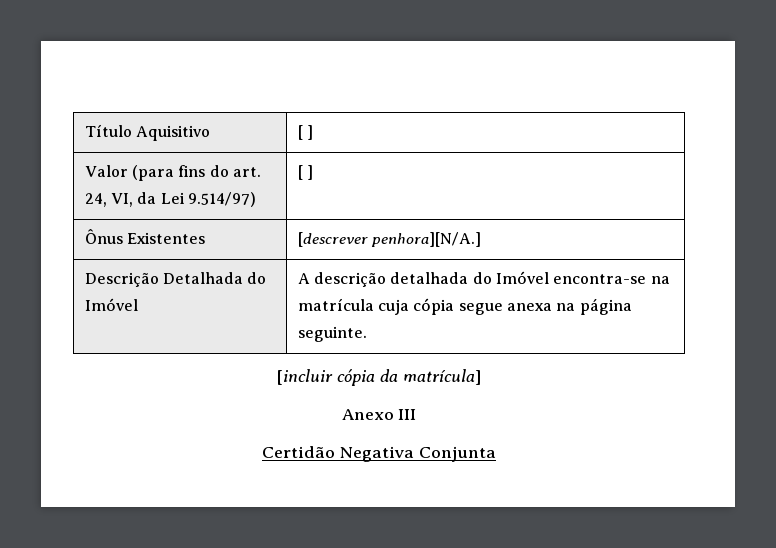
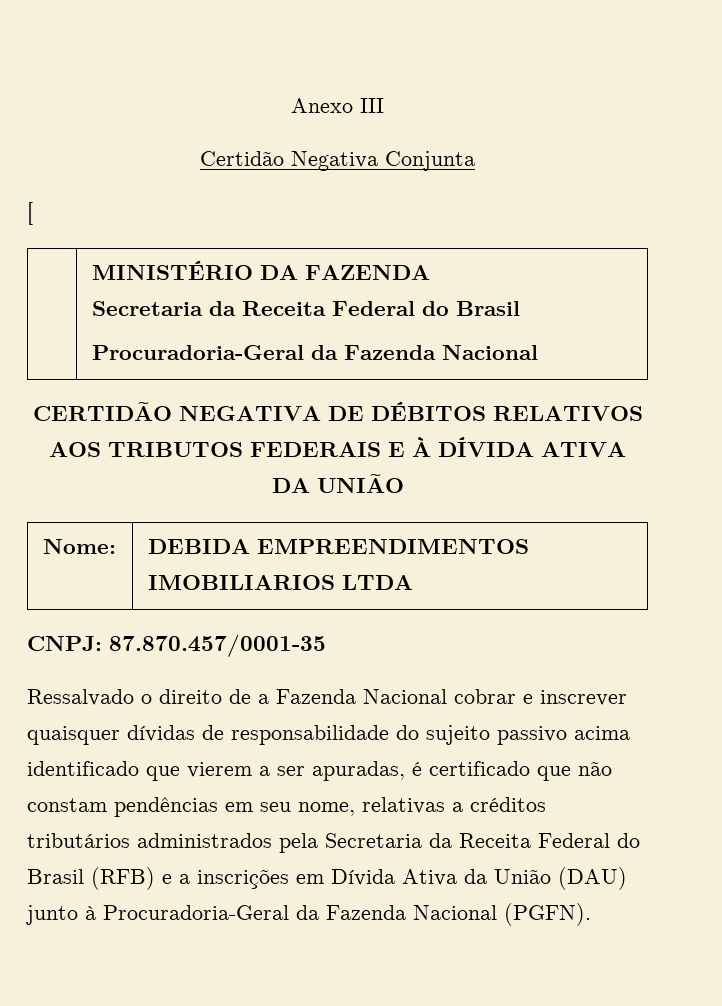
- Título Aquisitivo | [ ]
- Valor (para fins do art. 24, VI, da Lei 9.514/97) | [ ]
- Ônus Existentes | [descrever penhora][N/A.]
- Descrição Detalhada do Imóvel | A descrição detalhada do Imóvel encontra-se na matrícula cuja cópia segue anexa na página seguinte.
- [incluir cópia da matrícula]
+ [
+ | MINISTÉRIO DA FAZENDA
+ Secretaria da Receita Federal do Brasil
+ Procuradoria-Geral da Fazenda Nacional
+ CERTIDÃO NEGATIVA DE DÉBITOS RELATIVOS AOS TRIBUTOS FEDERAIS E À DÍVIDA ATIVA DA UNIÃO
+ Nome: | DEBIDA EMPREENDIMENTOS IMOBILIARIOS LTDA
+ CNPJ: 87.870.457/0001-35
+ Ressalvado o direito de a Fazenda Nacional cobrar e inscrever quaisquer dívidas de responsabilidade do sujeito passivo acima identificado que vierem a ser apuradas, é certificado que não constam pendências em seu nome, relativas a créditos tributários administrados pela Secretaria da Receita Federal do Brasil (RFB) e a inscrições em Dívida Ativa da União (DAU) junto à Procuradoria-Geral da Fazenda Nacional (PGFN).

